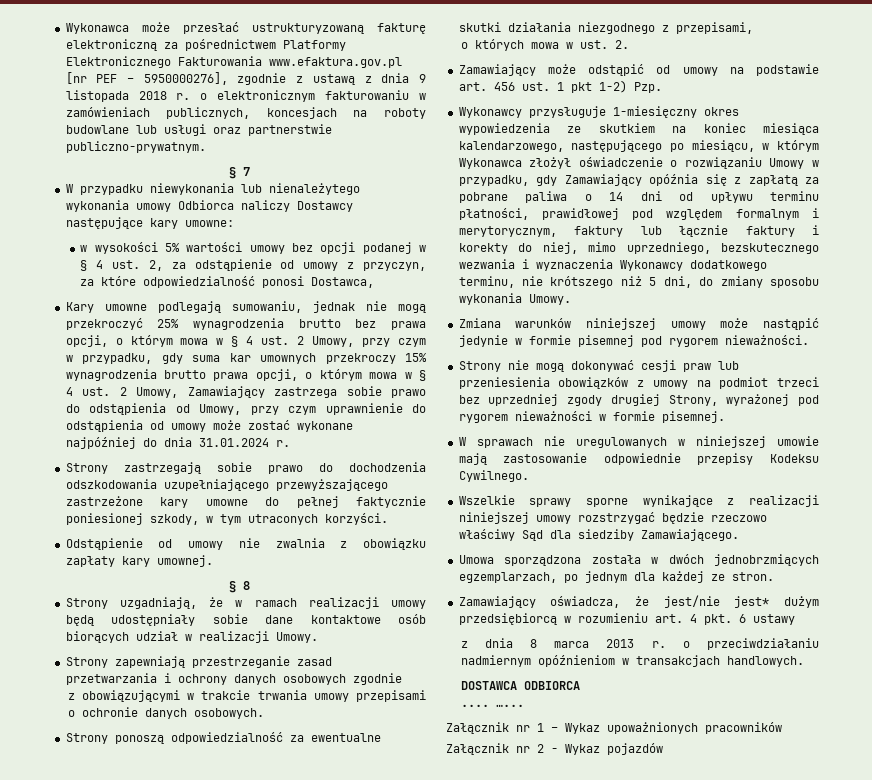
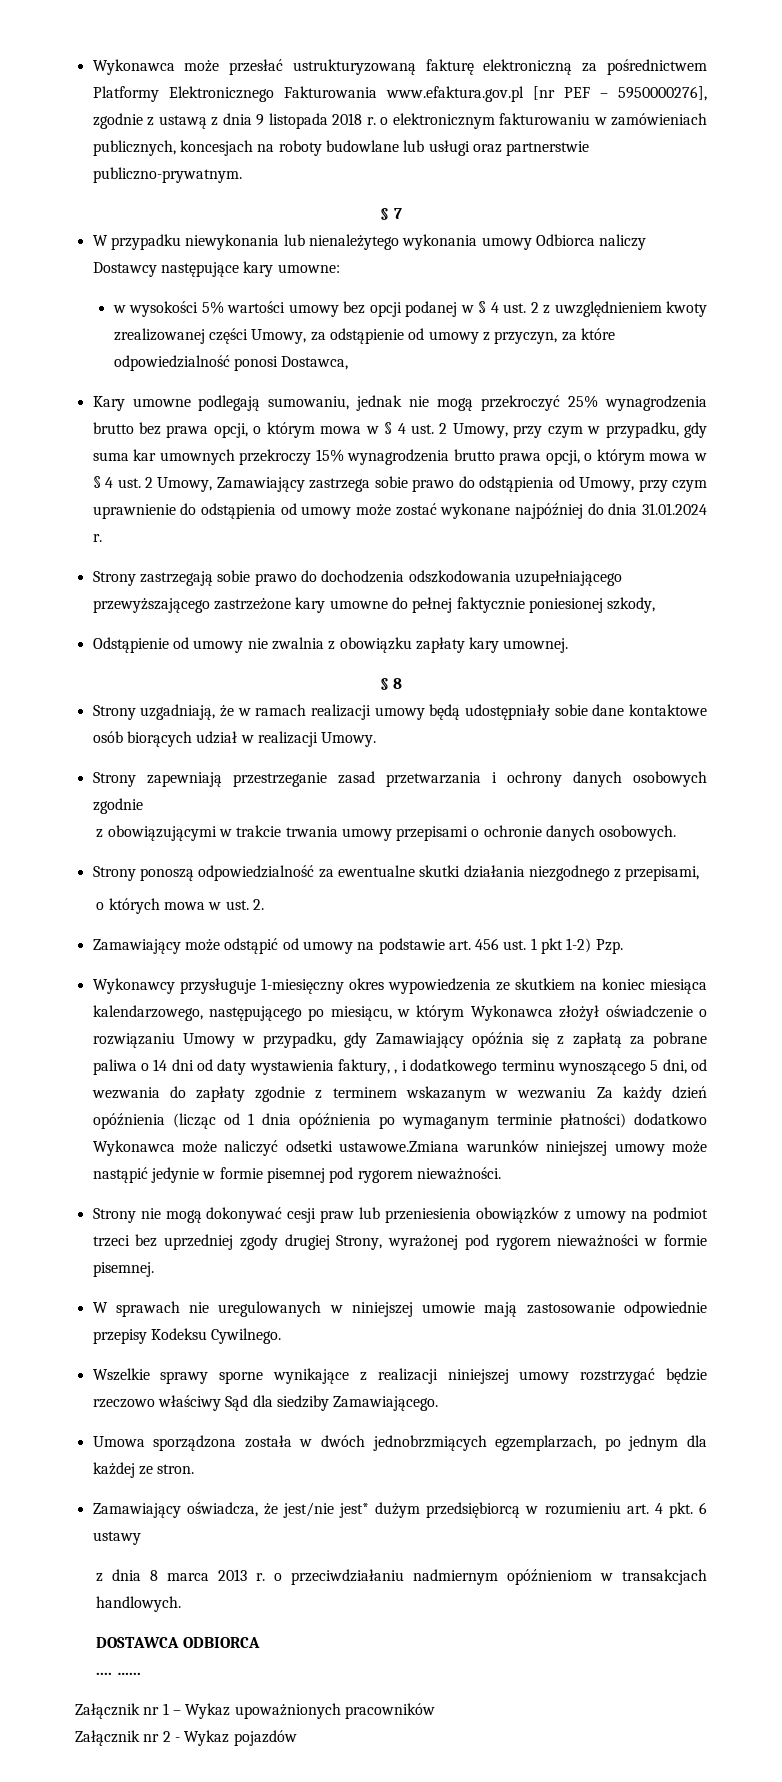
- w wysokości 5% wartości umowy bez opcji podanej w § 4 ust. 2, za odstąpienie od umowy z przyczyn, za które odpowiedzialność ponosi Dostawca,
+ w wysokości 5% wartości umowy bez opcji podanej w § 4 ust. 2 z uwzględnieniem kwoty zrealizowanej części Umowy, za odstąpienie od umowy z przyczyn, za które odpowiedzialność ponosi Dostawca,
- Strony zastrzegają sobie prawo do dochodzenia odszkodowania uzupełniającego przewyższającego zastrzeżone kary umowne do pełnej faktycznie poniesionej szkody, w tym utraconych korzyści.
+ Strony zastrzegają sobie prawo do dochodzenia odszkodowania uzupełniającego przewyższającego zastrzeżone kary umowne do pełnej faktycznie poniesionej szkody,
- Wykonawcy przysługuje 1-miesięczny okres wypowiedzenia ze skutkiem na koniec miesiąca kalendarzowego, następującego po miesiącu, w którym Wykonawca złożył oświadczenie o rozwiązaniu Umowy w przypadku, gdy Zamawiający opóźnia się z zapłatą za pobrane paliwa o 14 dni od upływu terminu płatności, prawidłowej pod względem formalnym i merytorycznym, faktury lub łącznie faktury i korekty do niej, mimo uprzedniego, bezskutecznego wezwania i wyznaczenia Wykonawcy dodatkowego terminu, nie krótszego niż 5 dni, do zmiany sposobu wykonania Umowy.
- Zmiana warunków niniejszej umowy może nastąpić jedynie w formie pisemnej pod rygorem nieważności.
+ Wykonawcy przysługuje 1-miesięczny okres wypowiedzenia ze skutkiem na koniec miesiąca kalendarzowego, następującego po miesiącu, w którym Wykonawca złożył oświadczenie o rozwiązaniu Umowy w przypadku, gdy Zamawiający opóźnia się z zapłatą za pobrane paliwa o 14 dni od daty wystawienia faktury, , i dodatkowego terminu wynoszącego 5 dni, od wezwania do zapłaty zgodnie z terminem wskazanym w wezwaniu Za każdy dzień opóźnienia (licząc od 1 dnia opóźnienia po wymaganym terminie płatności) dodatkowo Wykonawca może naliczyć odsetki ustawowe.Zmiana warunków niniejszej umowy może nastąpić jedynie w formie pisemnej pod rygorem nieważności.

